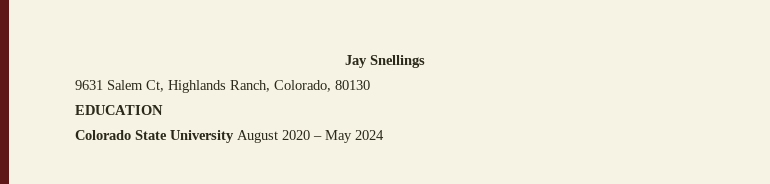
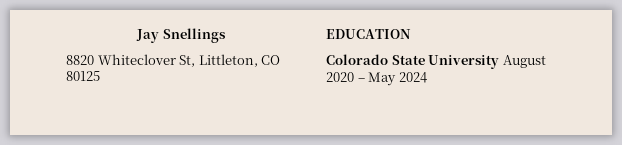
- 9631 Salem Ct, Highlands Ranch, Colorado, 80130
+ 8820 Whiteclover St, Littleton, CO 80125

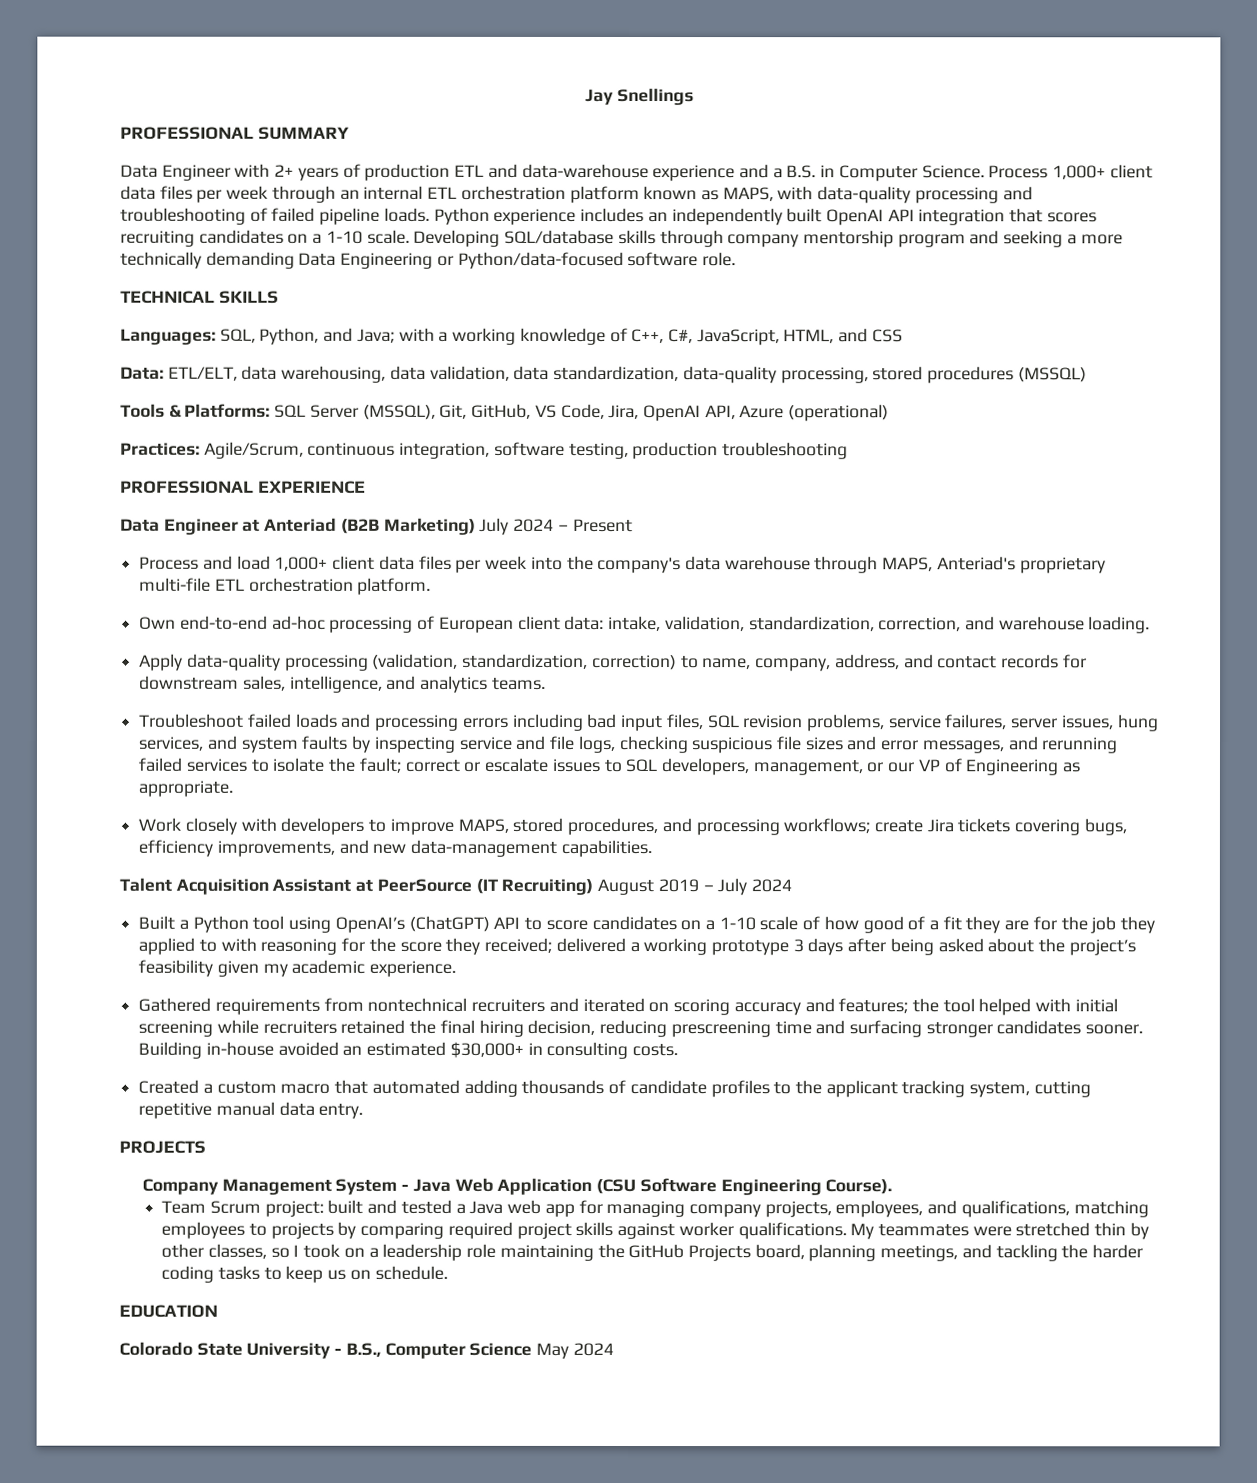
- 8820 Whiteclover St, Littleton, CO 80125
+ PROFESSIONAL SUMMARY
+ Data Engineer with 2+ years of production ETL and data-warehouse experience and a B.S. in Computer Science. Process 1,000+ client data files per week through an internal ETL orchestration platform known as MAPS, with data-quality processing and troubleshooting of failed pipeline loads. Python experience includes an independently built OpenAI API integration that scores recruiting candidates on a 1-10 scale. Developing SQL/database skills through company mentorship program and seeking a more technically demanding Data Engineering or Python/data-focused software role.
+ TECHNICAL SKILLS
+ Languages: SQL, Python, and Java; with a working knowledge of C++, C#, JavaScript, HTML, and CSS
+ Data: ETL/ELT, data warehousing, data validation, data standardization, data-quality processing, stored procedures (MSSQL)
+ Tools & Platforms: SQL Server (MSSQL), Git, GitHub, VS Code, Jira, OpenAI API, Azure (operational)
+ Practices: Agile/Scrum, continuous integration, software testing, production troubleshooting
+ PROFESSIONAL EXPERIENCE
+ Data Engineer at Anteriad (B2B Marketing) July 2024 – Present
+ Process and load 1,000+ client data files per week into the company's data warehouse through MAPS, Anteriad's proprietary multi-file ETL orchestration platform.
+ Own end-to-end ad-hoc processing of European client data: intake, validation, standardization, correction, and warehouse loading.
+ Apply data-quality processing (validation, standardization, correction) to name, company, address, and contact records for downstream sales, intelligence, and analytics teams.
+ Troubleshoot failed loads and processing errors including bad input files, SQL revision problems, service failures, server issues, hung services, and system faults by inspecting service and file logs, checking suspicious file sizes and error messages, and rerunning failed services to isolate the fault; correct or escalate issues to SQL developers, management, or our VP of Engineering as appropriate.
+ Work closely with developers to improve MAPS, stored procedures, and processing workflows; create Jira tickets covering bugs, efficiency improvements, and new data-management capabilities.
+ Talent Acquisition Assistant at PeerSource (IT Recruiting) August 2019 – July 2024
+ Built a Python tool using OpenAI’s (ChatGPT) API to score candidates on a 1-10 scale of how good of a fit they are for the job they applied to with reasoning for the score they received; delivered a working prototype 3 days after being asked about the project’s feasibility given my academic experience.
+ Gathered requirements from nontechnical recruiters and iterated on scoring accuracy and features; the tool helped with initial screening while recruiters retained the final hiring decision, reducing prescreening time and surfacing stronger candidates sooner. Building in-house avoided an estimated $30,000+ in consulting costs.
+ Created a custom macro that automated adding thousands of candidate profiles to the applicant tracking system, cutting repetitive manual data entry.
+ PROJECTS
+ Company Management System - Java Web Application (CSU Software Engineering Course).
+ Team Scrum project: built and tested a Java web app for managing company projects, employees, and qualifications, matching employees to projects by comparing required project skills against worker qualifications. My teammates were stretched thin by other classes, so I took on a leadership role maintaining the GitHub Projects board, planning meetings, and tackling the harder coding tasks to keep us on schedule.
- Colorado State University August 2020 – May 2024
+ Colorado State University - B.S., Computer Science May 2024

